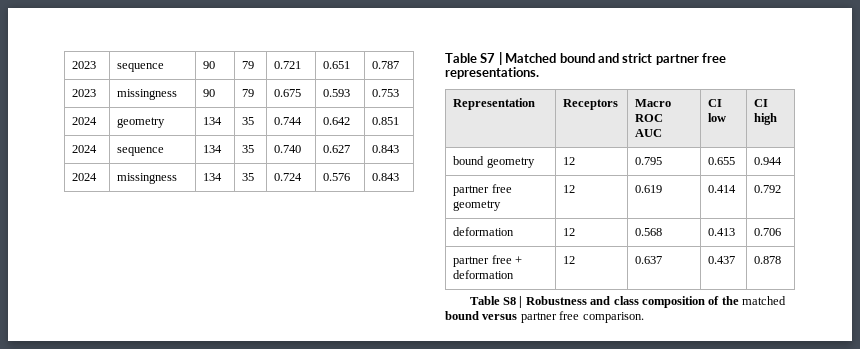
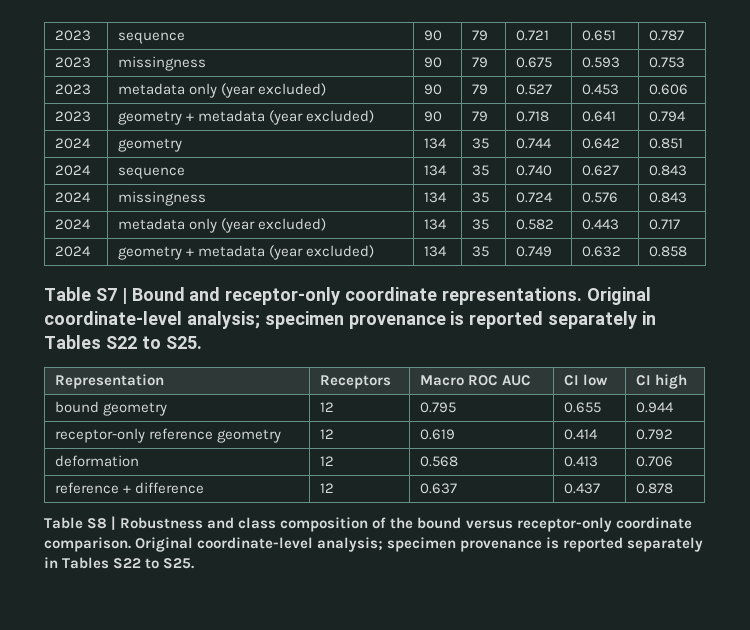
+ 2023 | metadata only (year excluded) | 90 | 79 | 0.527 | 0.453 | 0.606
+ 2023 | geometry + metadata (year excluded) | 90 | 79 | 0.718 | 0.641 | 0.794
- Table S7 | Matched bound and strict partner free representations.
+ 2024 | metadata only (year excluded) | 134 | 35 | 0.582 | 0.443 | 0.717
+ 2024 | geometry + metadata (year excluded) | 134 | 35 | 0.749 | 0.632 | 0.858
+ Table S7 | Bound and receptor-only coordinate representations. Original coordinate-level analysis; specimen provenance is reported separately in Tables S22 to S25.
- partner free geometry | 12 | 0.619 | 0.414 | 0.792
+ receptor-only reference geometry | 12 | 0.619 | 0.414 | 0.792
- partner free + deformation | 12 | 0.637 | 0.437 | 0.878
+ reference + difference | 12 | 0.637 | 0.437 | 0.878
- Table S8 | Robustness and class composition of the matched bound versus partner free comparison.
+ Table S8 | Robustness and class composition of the bound versus receptor-only coordinate comparison. Original coordinate-level analysis; specimen provenance is reported separately in Tables S22 to S25.

